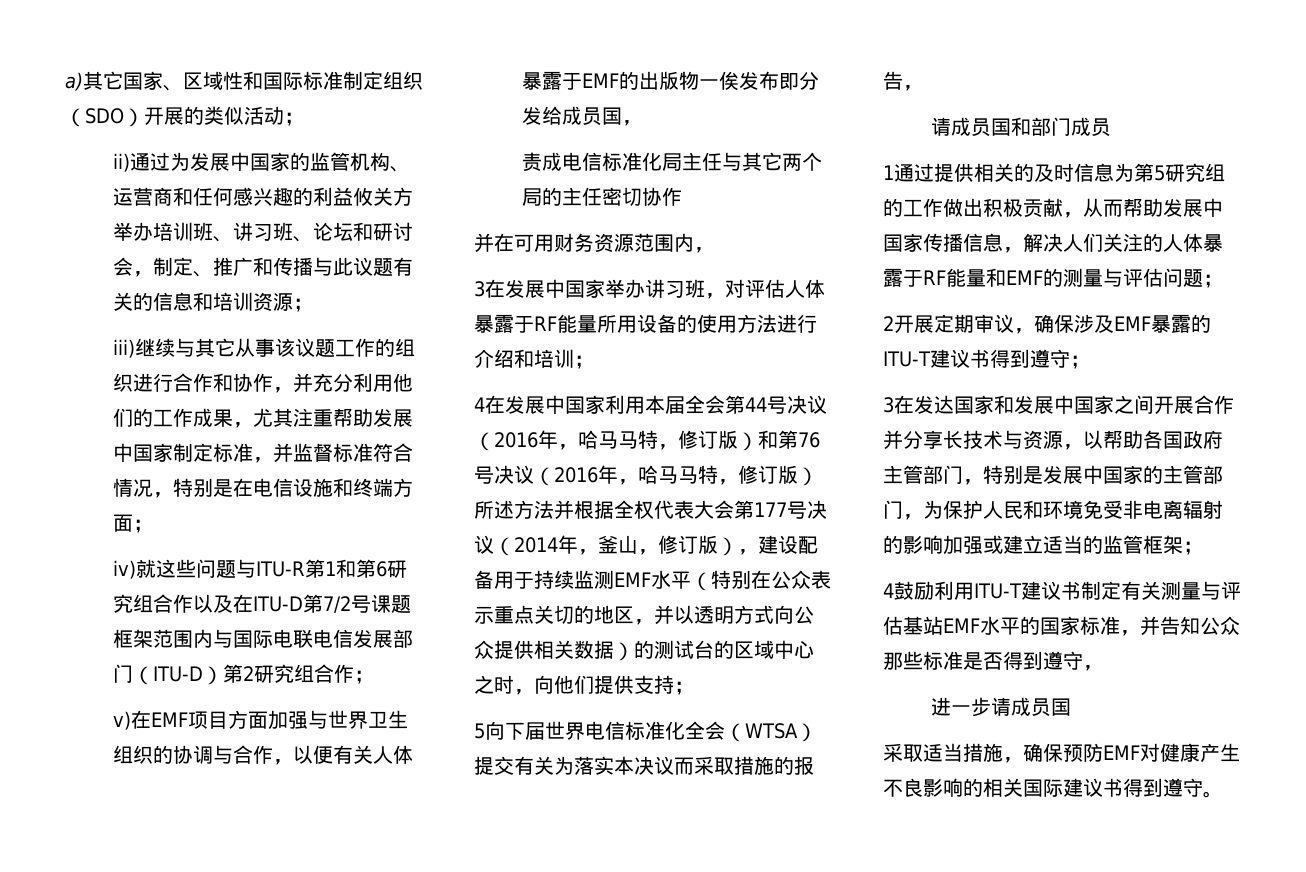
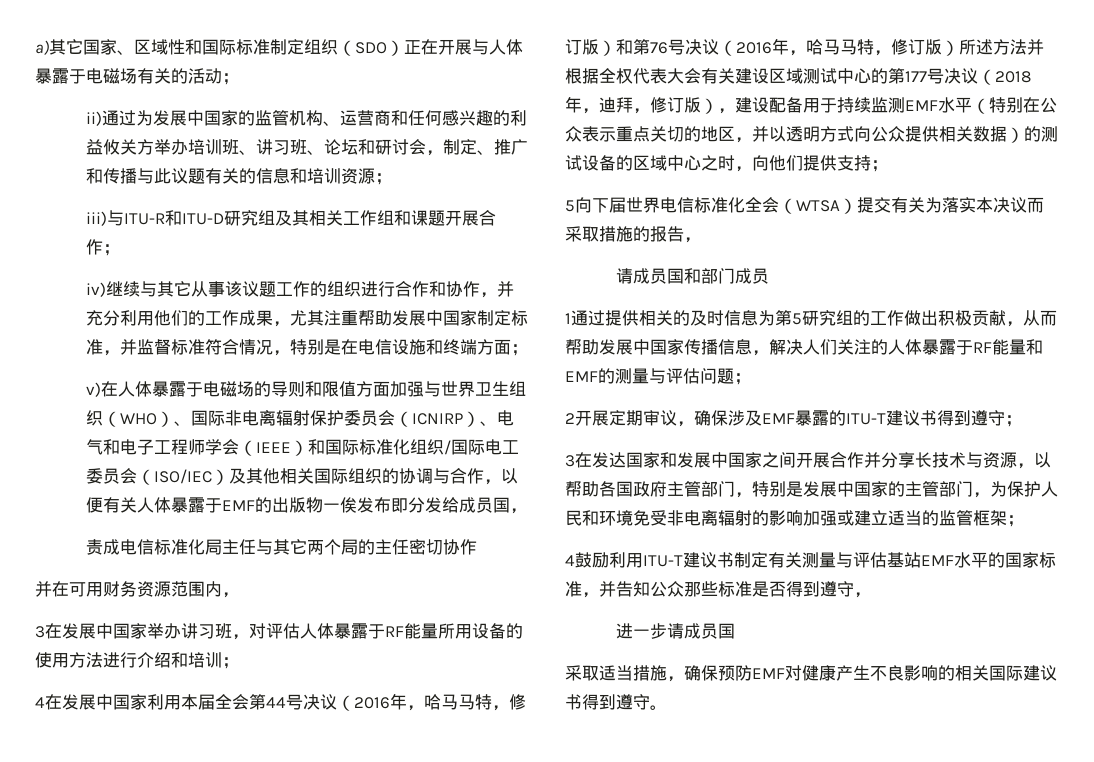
- a)其它国家、区域性和国际标准制定组织（SDO）开展的类似活动；
+ a)其它国家、区域性和国际标准制定组织（SDO）正在开展与人体暴露于电磁场有关的活动；
- iii)继续与其它从事该议题工作的组织进行合作和协作，并充分利用他们的工作成果，尤其注重帮助发展中国家制定标准，并监督标准符合情况，特别是在电信设施和终端方面；
+ iii)与ITU-R和ITU-D研究组及其相关工作组和课题开展合作；
+ iv)继续与其它从事该议题工作的组织进行合作和协作，并充分利用他们的工作成果，尤其注重帮助发展中国家制定标准，并监督标准符合情况，特别是在电信设施和终端方面；
- iv)就这些问题与ITU-R第1和第6研究组合作以及在ITU-D第7/2号课题框架范围内与国际电联电信发展部门（ITU-D）第2研究组合作；
- v)在EMF项目方面加强与世界卫生组织的协调与合作，以便有关人体暴露于EMF的出版物一俟发布即分发给成员国，
+ v)在人体暴露于电磁场的导则和限值方面加强与世界卫生组织（WHO）、国际非电离辐射保护委员会（ICNIRP）、电气和电子工程师学会（IEEE）和国际标准化组织/国际电工委员会（ISO/IEC）及其他相关国际组织的协调与合作，以便有关人体暴露于EMF的出版物一俟发布即分发给成员国，
- 4在发展中国家利用本届全会第44号决议（2016年，哈马马特，修订版）和第76号决议（2016年，哈马马特，修订版）所述方法并根据全权代表大会第177号决议（2014年，釜山，修订版），建设配备用于持续监测EMF水平（特别在公众表示重点关切的地区，并以透明方式向公众提供相关数据）的测试台的区域中心之时，向他们提供支持；
+ 4在发展中国家利用本届全会第44号决议（2016年，哈马马特，修订版）和第76号决议（2016年，哈马马特，修订版）所述方法并根据全权代表大会有关建设区域测试中心的第177号决议（2018年，迪拜，修订版），建设配备用于持续监测EMF水平（特别在公众表示重点关切的地区，并以透明方式向公众提供相关数据）的测试设备的区域中心之时，向他们提供支持；

